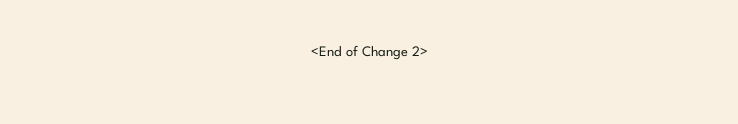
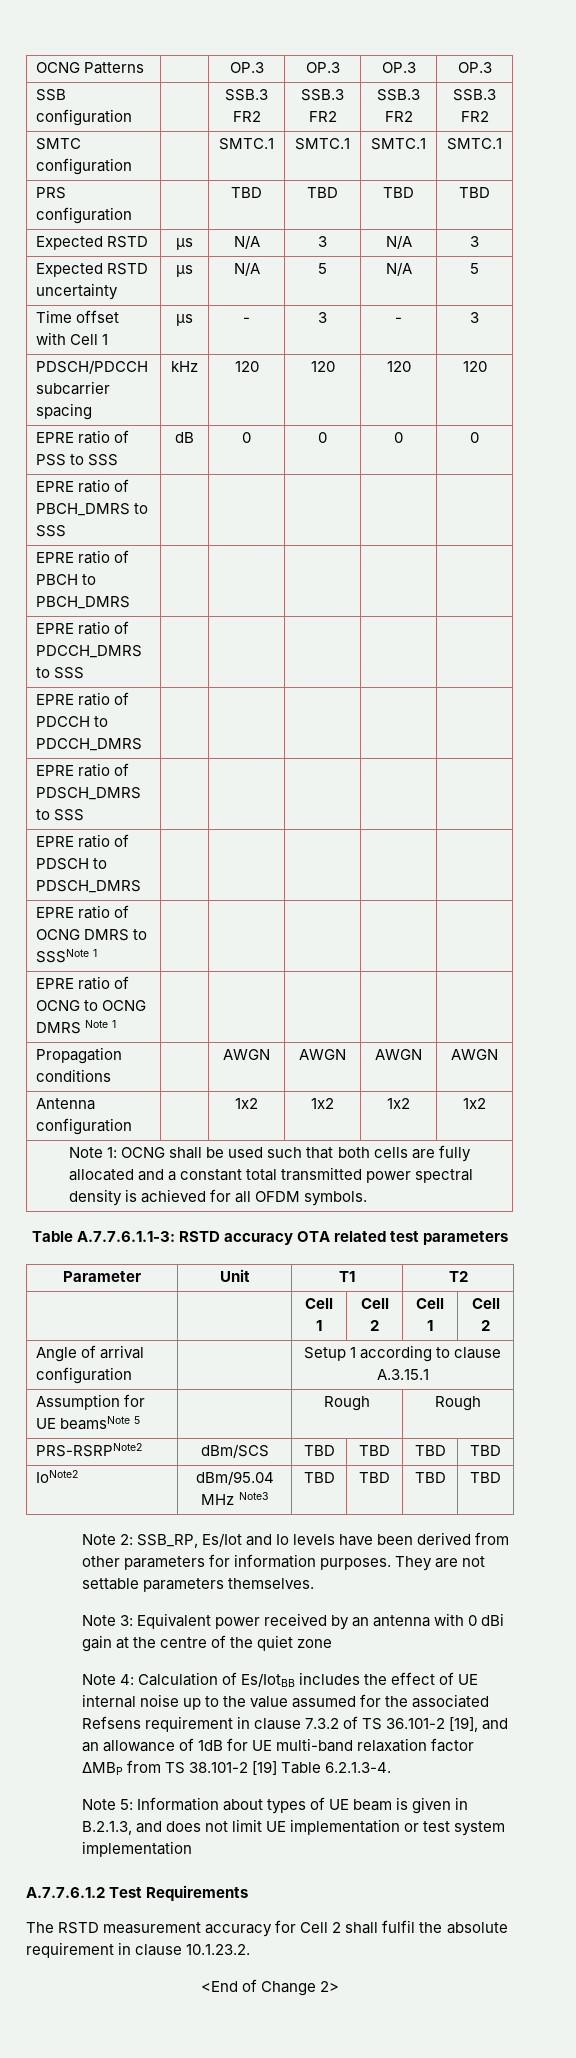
+ OCNG Patterns | | OP.3 | OP.3 | OP.3 | OP.3
+ SSB configuration | | SSB.3 FR2 | SSB.3 FR2 | SSB.3 FR2 | SSB.3 FR2
+ SMTC configuration | | SMTC.1 | SMTC.1 | SMTC.1 | SMTC.1
+ PRS configuration | | TBD | TBD | TBD | TBD
+ Expected RSTD | μs | N/A | 3 | N/A | 3
+ Expected RSTD uncertainty | μs | N/A | 5 | N/A | 5
+ Time offset with Cell 1 | μs | - | 3 | - | 3
+ PDSCH/PDCCH subcarrier spacing | kHz | 120 | 120 | 120 | 120
+ EPRE ratio of PSS to SSS | dB | 0 | 0 | 0 | 0
+ EPRE ratio of PBCH_DMRS to SSS | | | | |
+ EPRE ratio of PBCH to PBCH_DMRS | | | | |
+ EPRE ratio of PDCCH_DMRS to SSS | | | | |
+ EPRE ratio of PDCCH to PDCCH_DMRS | | | | |
+ EPRE ratio of PDSCH_DMRS to SSS | | | | |
+ EPRE ratio of PDSCH to PDSCH_DMRS | | | | |
+ EPRE ratio of OCNG DMRS to SSSNote 1 | | | | |
+ EPRE ratio of OCNG to OCNG DMRS Note 1 | | | | |
+ Propagation conditions | | AWGN | AWGN | AWGN | AWGN
+ Antenna configuration | | 1x2 | 1x2 | 1x2 | 1x2
+ Note 1: OCNG shall be used such that both cells are fully allocated and a constant total transmitted power spectral density is achieved for all OFDM symbols.
+ Table A.7.7.6.1.1-3: RSTD accuracy OTA related test parameters
+ Parameter | Unit | T1 | T2
+ | | Cell 1 | Cell 2 | Cell 1 | Cell 2
+ Angle of arrival configuration | | Setup 1 according to clause A.3.15.1
+ Assumption for UE beamsNote 5 | | Rough | Rough
+ PRS-RSRPNote2 | dBm/SCS | TBD | TBD | TBD | TBD
+ IoNote2 | dBm/95.04 MHz Note3 | TBD | TBD | TBD | TBD
+ Note 2: SSB_RP, Es/Iot and Io levels have been derived from other parameters for information purposes. They are not settable parameters themselves.
+ Note 3: Equivalent power received by an antenna with 0 dBi gain at the centre of the quiet zone
+ Note 4: Calculation of Es/IotBB includes the effect of UE internal noise up to the value assumed for the associated Refsens requirement in clause 7.3.2 of TS 36.101-2 [19], and an allowance of 1dB for UE multi-band relaxation factor ΔMBP from TS 38.101-2 [19] Table 6.2.1.3-4.
+ Note 5: Information about types of UE beam is given in B.2.1.3, and does not limit UE implementation or test system implementation
+ A.7.7.6.1.2 Test Requirements
+ The RSTD measurement accuracy for Cell 2 shall fulfil the absolute requirement in clause 10.1.23.2.

